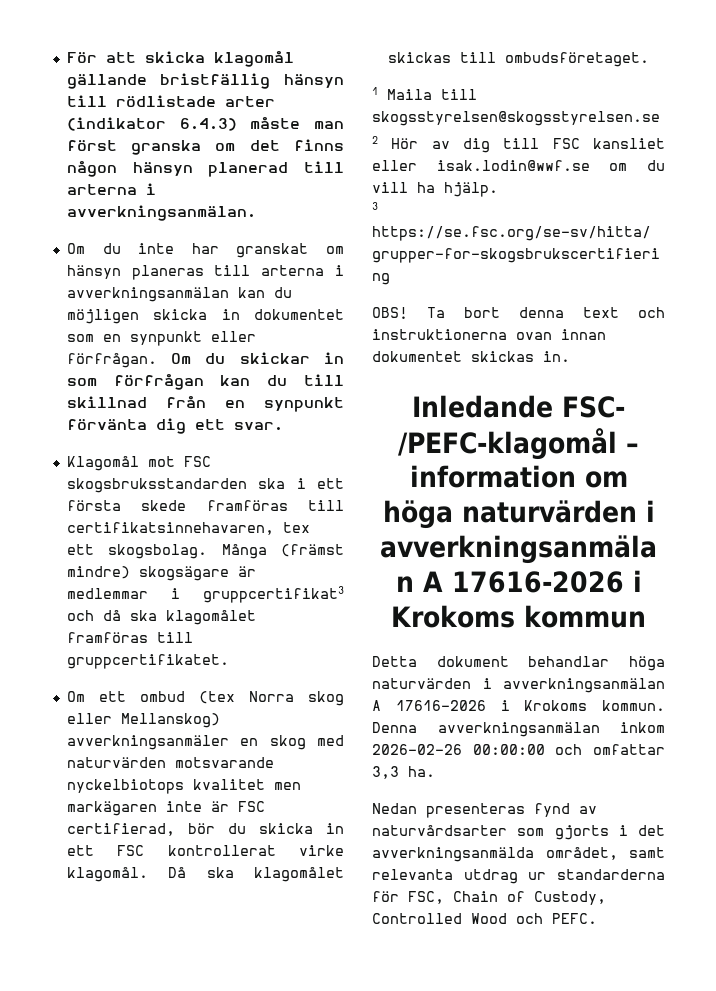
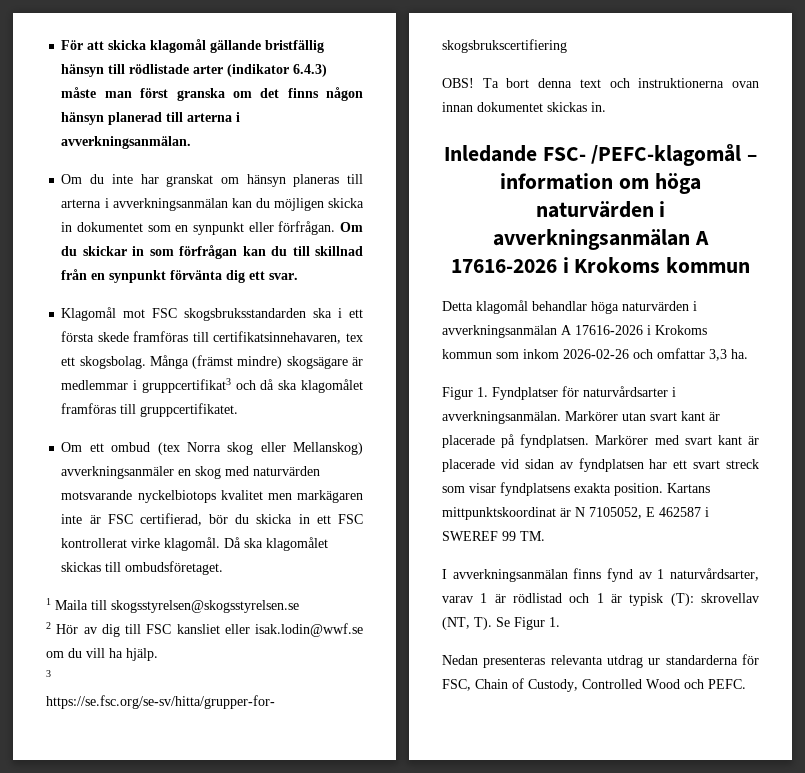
- Detta dokument behandlar höga naturvärden i avverkningsanmälan A 17616-2026 i Krokoms kommun. Denna avverkningsanmälan inkom 2026-02-26 00:00:00 och omfattar 3,3 ha.
+ Detta klagomål behandlar höga naturvärden i avverkningsanmälan A 17616-2026 i Krokoms kommun som inkom 2026-02-26 och omfattar 3,3 ha.
- Nedan presenteras fynd av naturvårdsarter som gjorts i det avverkningsanmälda området, samt relevanta utdrag ur standarderna för FSC, Chain of Custody, Controlled Wood och PEFC.
+ Figur 1. Fyndplatser för naturvårdsarter i avverkningsanmälan. Markörer utan svart kant är placerade på fyndplatsen. Markörer med svart kant är placerade vid sidan av fyndplatsen har ett svart streck som visar fyndplatsens exakta position. Kartans mittpunktskoordinat är N 7105052, E 462587 i SWEREF 99 TM.
+ I avverkningsanmälan finns fynd av 1 naturvårdsarter, varav 1 är rödlistad och 1 är typisk (T): skrovellav (NT, T). Se Figur 1.
+ Nedan presenteras relevanta utdrag ur standarderna för FSC, Chain of Custody, Controlled Wood och PEFC.

